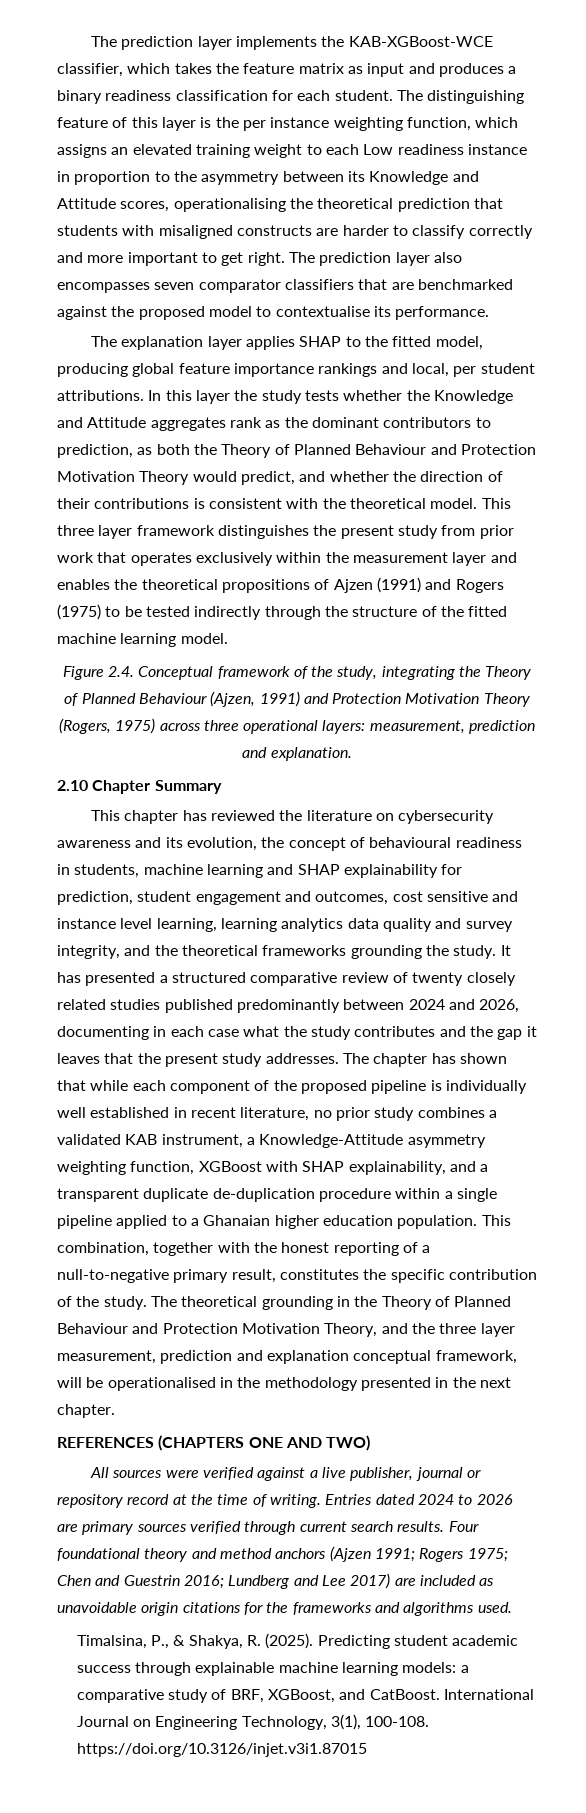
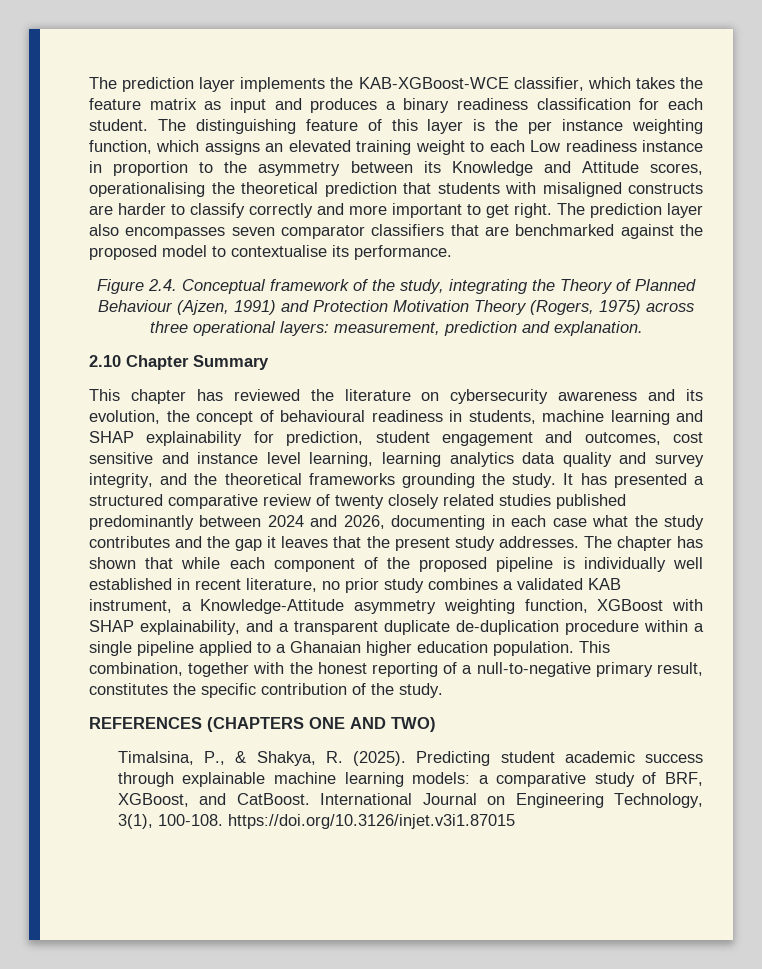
- The explanation layer applies SHAP to the fitted model, producing global feature importance rankings and local, per student attributions. In this layer the study tests whether the Knowledge and Attitude aggregates rank as the dominant contributors to prediction, as both the Theory of Planned Behaviour and Protection Motivation Theory would predict, and whether the direction of their contributions is consistent with the theoretical model. This three layer framework distinguishes the present study from prior work that operates exclusively within the measurement layer and enables the theoretical propositions of Ajzen (1991) and Rogers (1975) to be tested indirectly through the structure of the fitted machine learning model.
- The theoretical grounding in the Theory of Planned Behaviour and Protection Motivation Theory, and the three layer measurement, prediction and explanation conceptual framework, will be operationalised in the methodology presented in the next chapter.
- All sources were verified against a live publisher, journal or repository record at the time of writing. Entries dated 2024 to 2026 are primary sources verified through current search results. Four foundational theory and method anchors (Ajzen 1991; Rogers 1975; Chen and Guestrin 2016; Lundberg and Lee 2017) are included as unavoidable origin citations for the frameworks and algorithms used.

